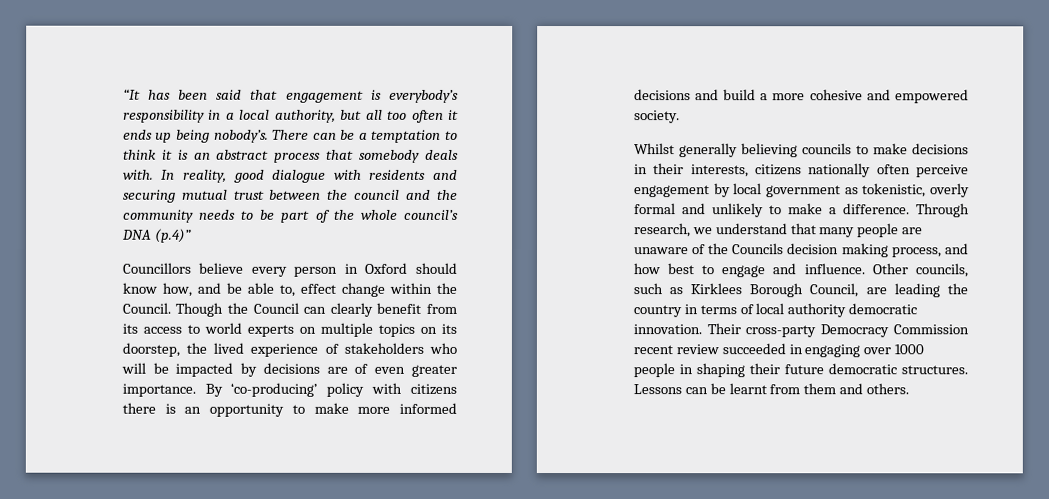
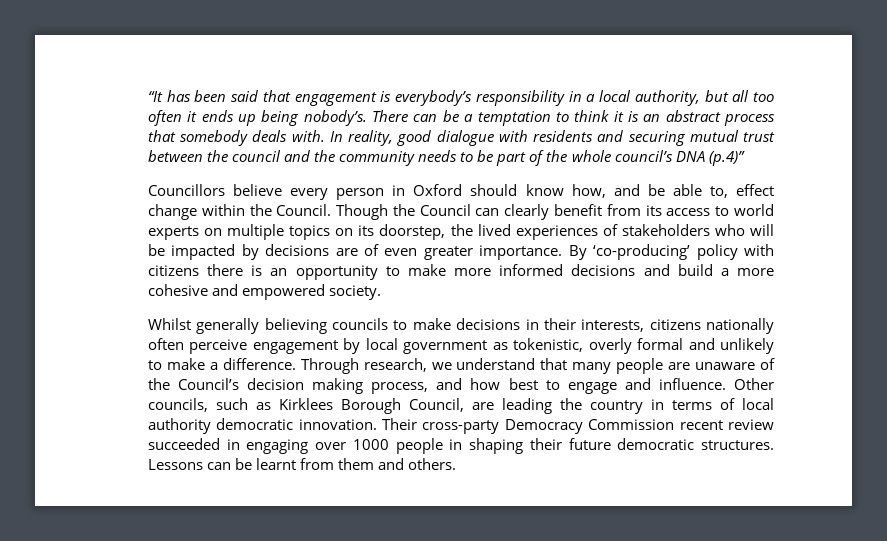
- Though the Council can clearly benefit from its access to world experts on multiple topics on its doorstep, the lived experience of stakeholders who will be impacted by decisions are of even greater importance.
+ Though the Council can clearly benefit from its access to world experts on multiple topics on its doorstep, the lived experiences of stakeholders who will be impacted by decisions are of even greater importance.
- Through research, we understand that many people are unaware of the Councils decision making process, and how best to engage and influence.
+ Through research, we understand that many people are unaware of the Council’s decision making process, and how best to engage and influence.

